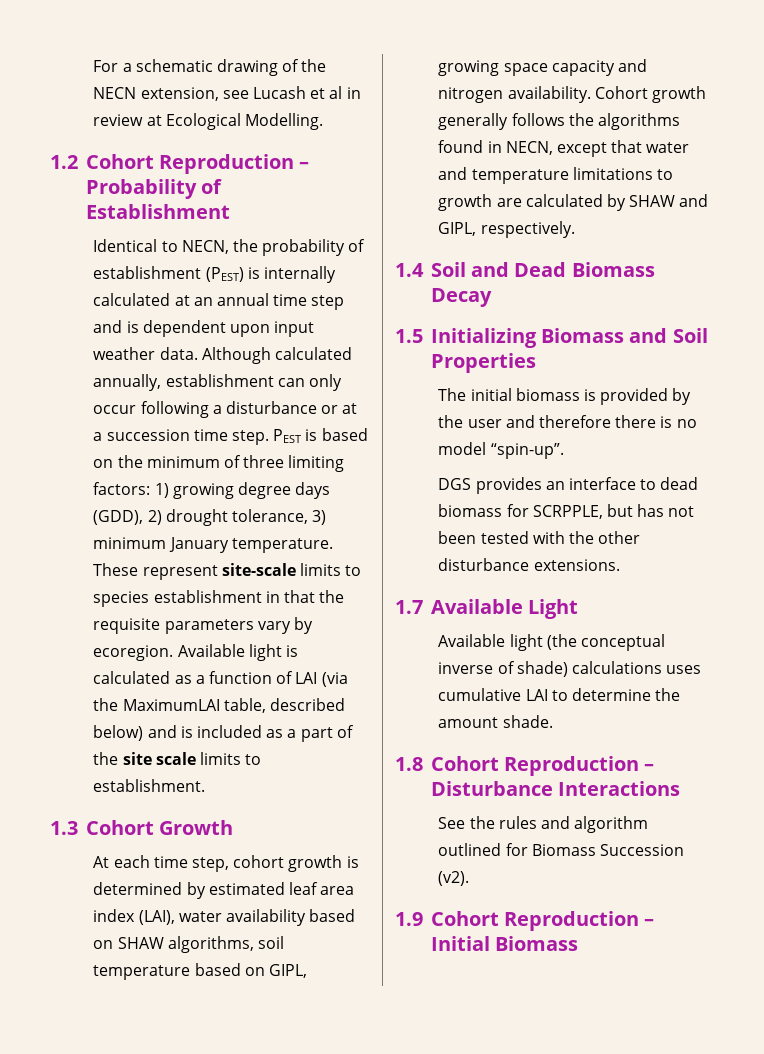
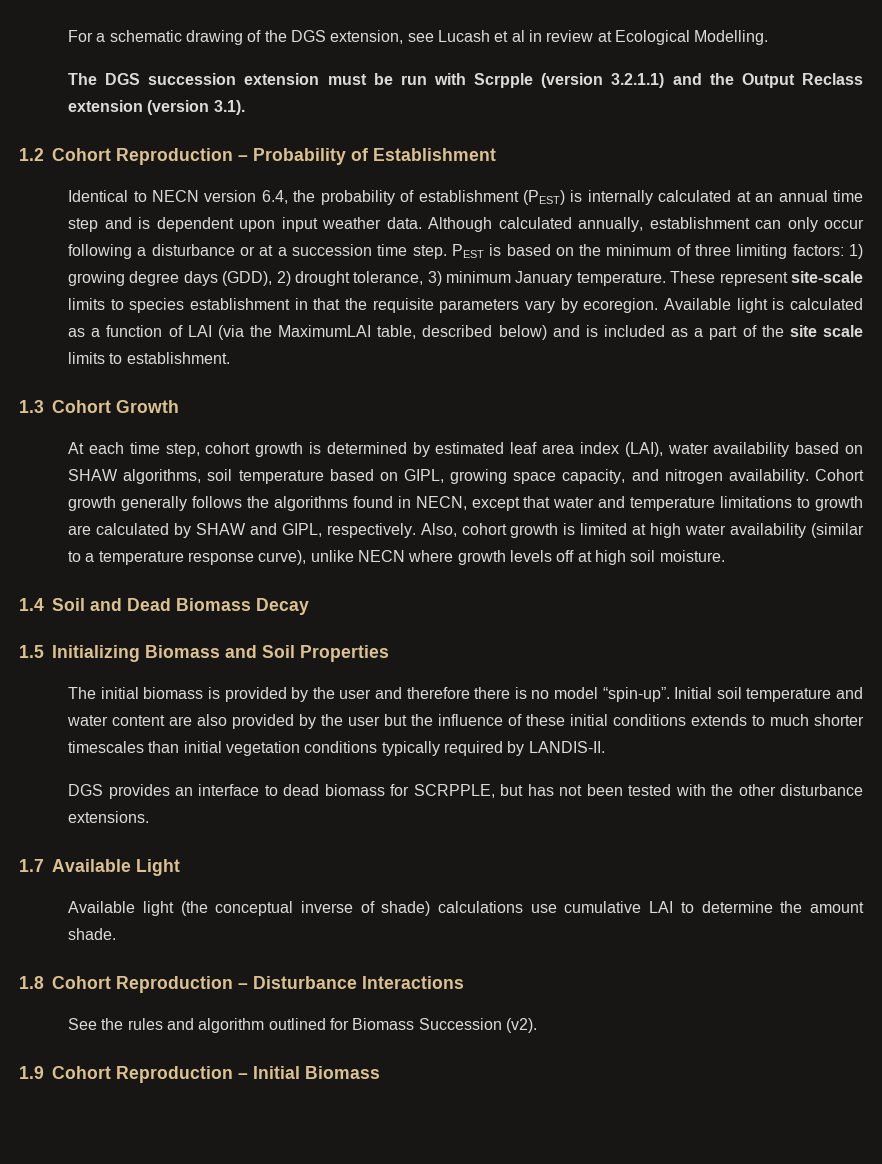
- For a schematic drawing of the NECN extension, see Lucash et al in review at Ecological Modelling.
+ For a schematic drawing of the DGS extension, see Lucash et al in review at Ecological Modelling.
+ The DGS succession extension must be run with Scrpple (version 3.2.1.1) and the Output Reclass extension (version 3.1).
- Identical to NECN, the probability of establishment (PEST) is internally calculated at an annual time step and is dependent upon input weather data.
+ Identical to NECN version 6.4, the probability of establishment (PEST) is internally calculated at an annual time step and is dependent upon input weather data.
- At each time step, cohort growth is determined by estimated leaf area index (LAI), water availability based on SHAW algorithms, soil temperature based on GIPL, growing space capacity and nitrogen availability.
+ At each time step, cohort growth is determined by estimated leaf area index (LAI), water availability based on SHAW algorithms, soil temperature based on GIPL, growing space capacity, and nitrogen availability.
+ Also, cohort growth is limited at high water availability (similar to a temperature response curve), unlike NECN where growth levels off at high soil moisture.
+ Initial soil temperature and water content are also provided by the user but the influence of these initial conditions extends to much shorter timescales than initial vegetation conditions typically required by LANDIS-II.
- Available light (the conceptual inverse of shade) calculations uses cumulative LAI to determine the amount shade.
+ Available light (the conceptual inverse of shade) calculations use cumulative LAI to determine the amount shade.

